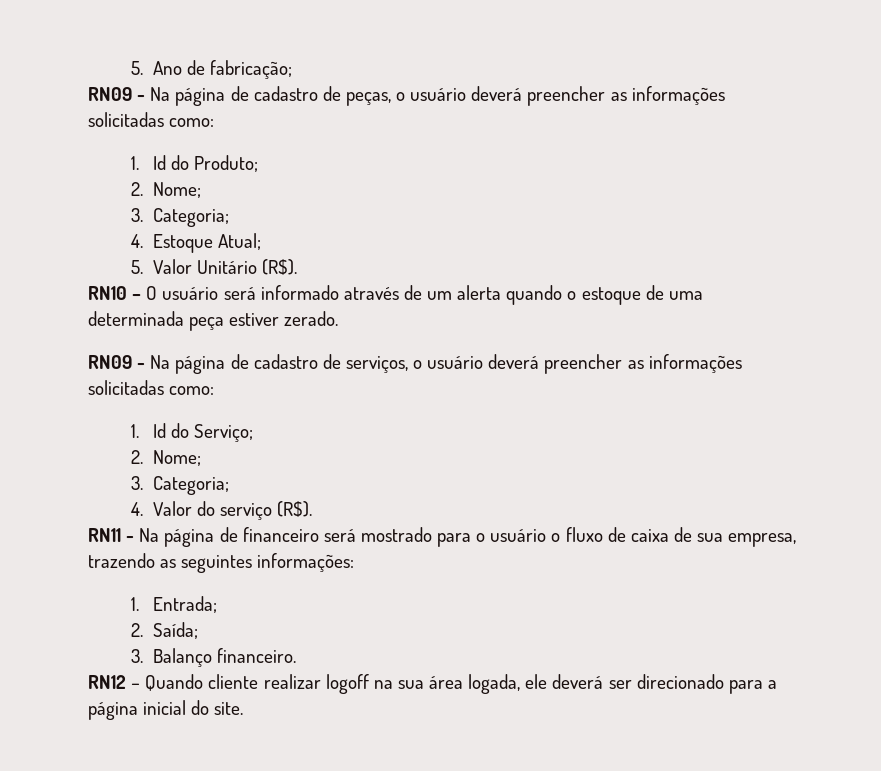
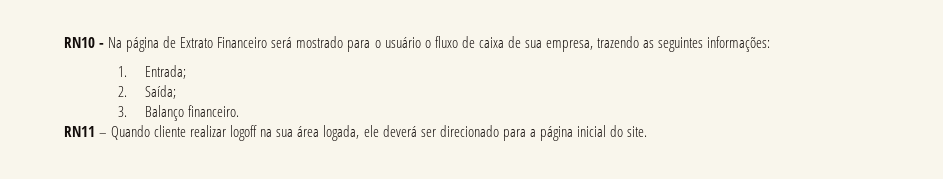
- 5. Ano de fabricação;
- RN09 - Na página de cadastro de peças, o usuário deverá preencher as informações solicitadas como:
- 1. Id do Produto;
- 2. Nome;
- 3. Categoria;
- 4. Estoque Atual;
- 5. Valor Unitário (R$).
- RN10 – O usuário será informado através de um alerta quando o estoque de uma determinada peça estiver zerado.
- RN09 - Na página de cadastro de serviços, o usuário deverá preencher as informações solicitadas como:
- 1. Id do Serviço;
- 2. Nome;
- 3. Categoria;
- 4. Valor do serviço (R$).
- RN11 - Na página de financeiro será mostrado para o usuário o fluxo de caixa de sua empresa, trazendo as seguintes informações:
+ RN10 - Na página de Extrato Financeiro será mostrado para o usuário o fluxo de caixa de sua empresa, trazendo as seguintes informações:
- RN12 – Quando cliente realizar logoff na sua área logada, ele deverá ser direcionado para a página inicial do site.
+ RN11 – Quando cliente realizar logoff na sua área logada, ele deverá ser direcionado para a página inicial do site.

